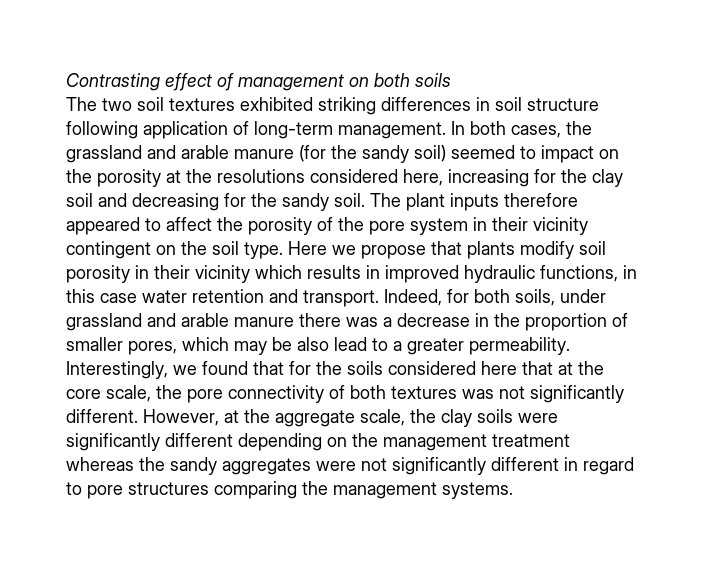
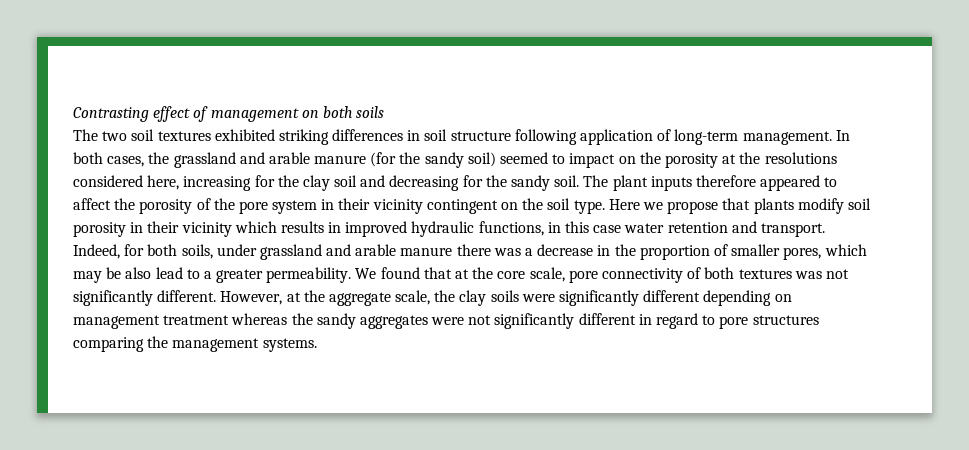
- Interestingly, we found that for the soils considered here that at the core scale, the pore connectivity of both textures was not significantly different.
+ We found that at the core scale, pore connectivity of both textures was not significantly different.
- However, at the aggregate scale, the clay soils were significantly different depending on the management treatment whereas the sandy aggregates were not significantly different in regard to pore structures comparing the management systems.
+ However, at the aggregate scale, the clay soils were significantly different depending on management treatment whereas the sandy aggregates were not significantly different in regard to pore structures comparing the management systems.

